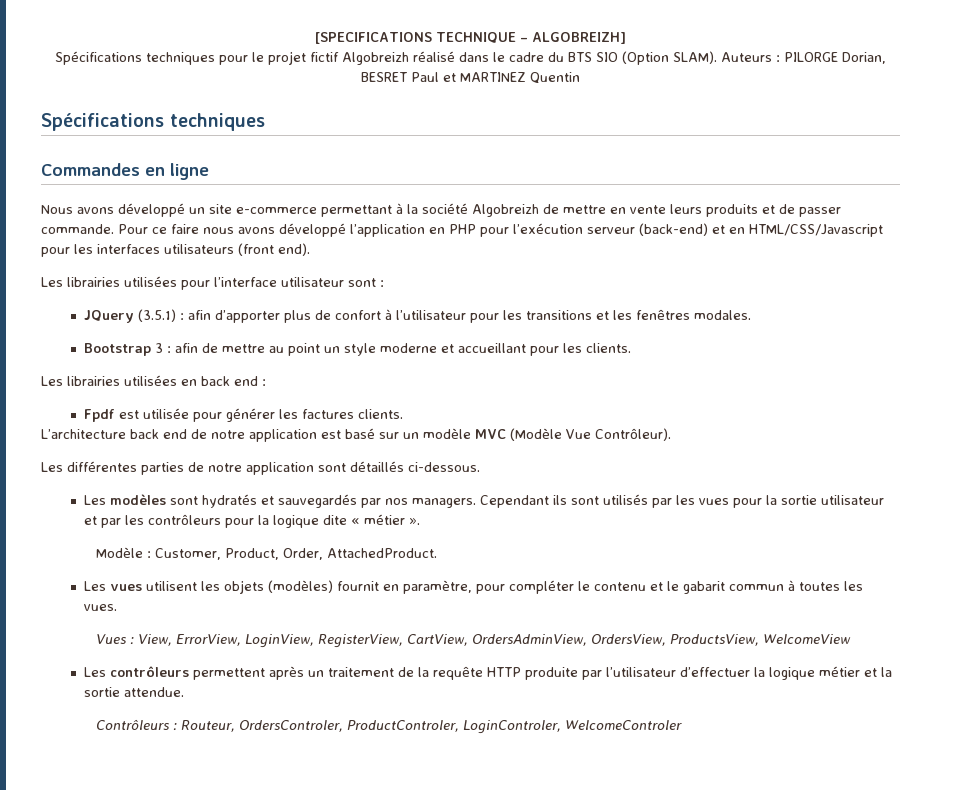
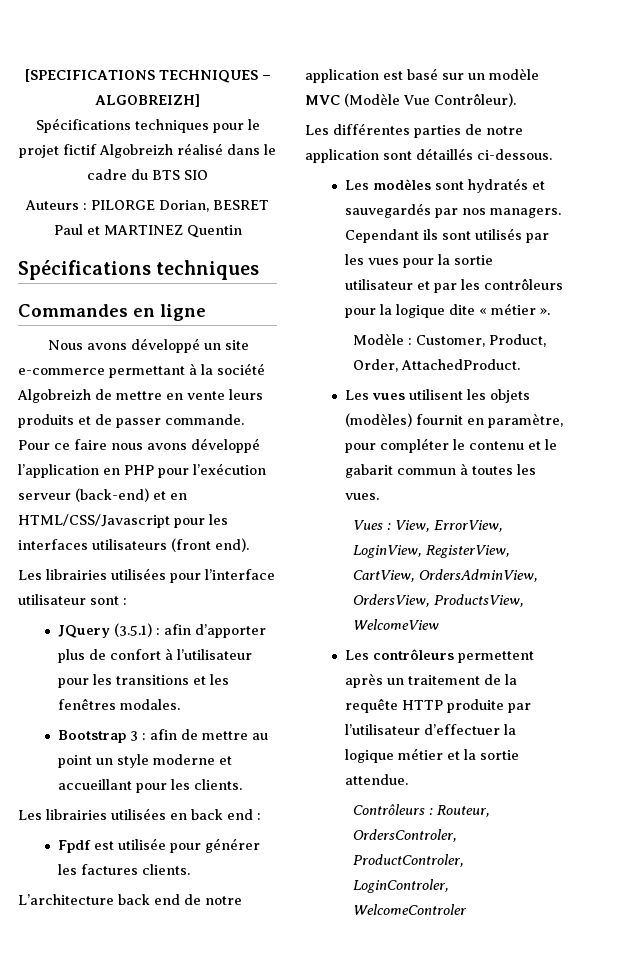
- [SPECIFICATIONS TECHNIQUE – ALGOBREIZH]
+ [SPECIFICATIONS TECHNIQUES – ALGOBREIZH]
- Spécifications techniques pour le projet fictif Algobreizh réalisé dans le cadre du BTS SIO (Option SLAM). Auteurs : PILORGE Dorian, BESRET Paul et MARTINEZ Quentin
+ Spécifications techniques pour le projet fictif Algobreizh réalisé dans le cadre du BTS SIO
+ Auteurs : PILORGE Dorian, BESRET Paul et MARTINEZ Quentin

